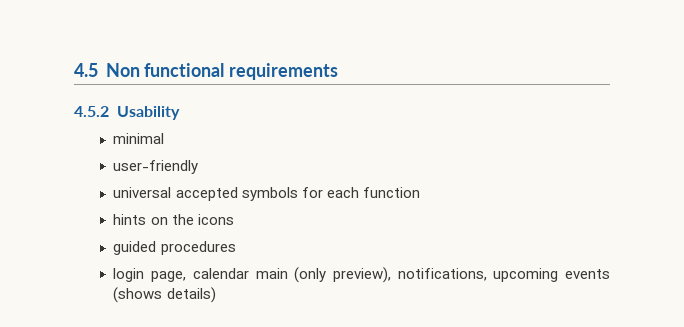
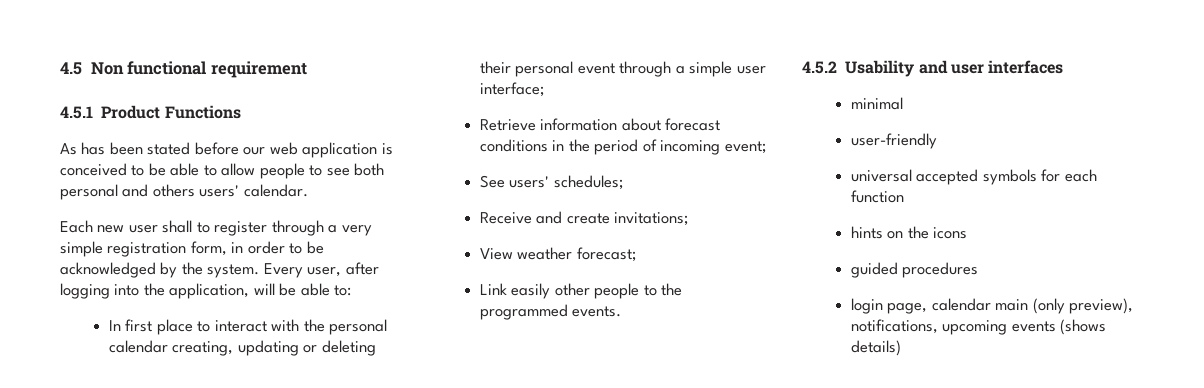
- 4.5 Non functional requirements
+ 4.5 Non functional requirement
+ 4.5.1 Product Functions
+ As has been stated before our web application is conceived to be able to allow people to see both personal and others users' calendar.
+ Each new user shall to register through a very simple registration form, in order to be acknowledged by the system. Every user, after logging into the application, will be able to:
+ In first place to interact with the personal calendar creating, updating or deleting their personal event through a simple user interface;
+ Retrieve information about forecast conditions in the period of incoming event;
+ See users' schedules;
+ Receive and create invitations;
+ View weather forecast;
+ Link easily other people to the programmed events.
- 4.5.2 Usability
+ 4.5.2 Usability and user interfaces

